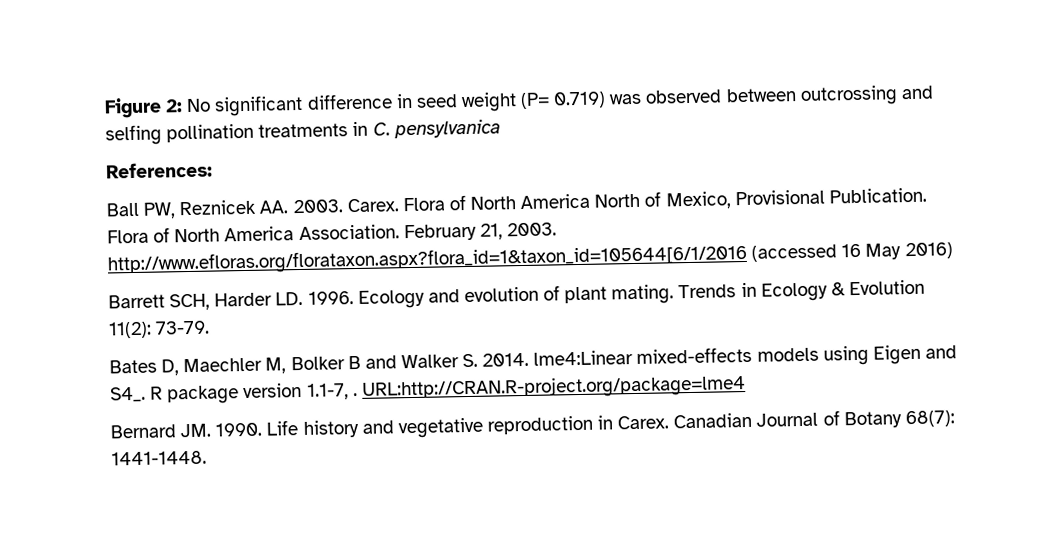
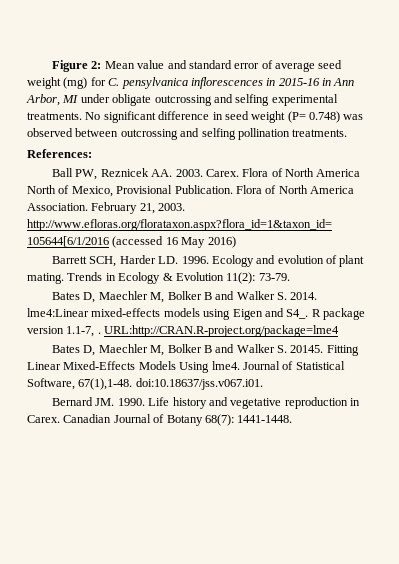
- Figure 2: No significant difference in seed weight (P= 0.719) was observed between outcrossing and selfing pollination treatments in C. pensylvanica
+ Figure 2: Mean value and standard error of average seed weight (mg) for C. pensylvanica inflorescences in 2015-16 in Ann Arbor, MI under obligate outcrossing and selfing experimental treatments. No significant difference in seed weight (P= 0.748) was observed between outcrossing and selfing pollination treatments.
+ Bates D, Maechler M, Bolker B and Walker S. 20145. Fitting Linear Mixed-Effects Models Using lme4. Journal of Statistical Software, 67(1),1-48. doi:10.18637/jss.v067.i01.

